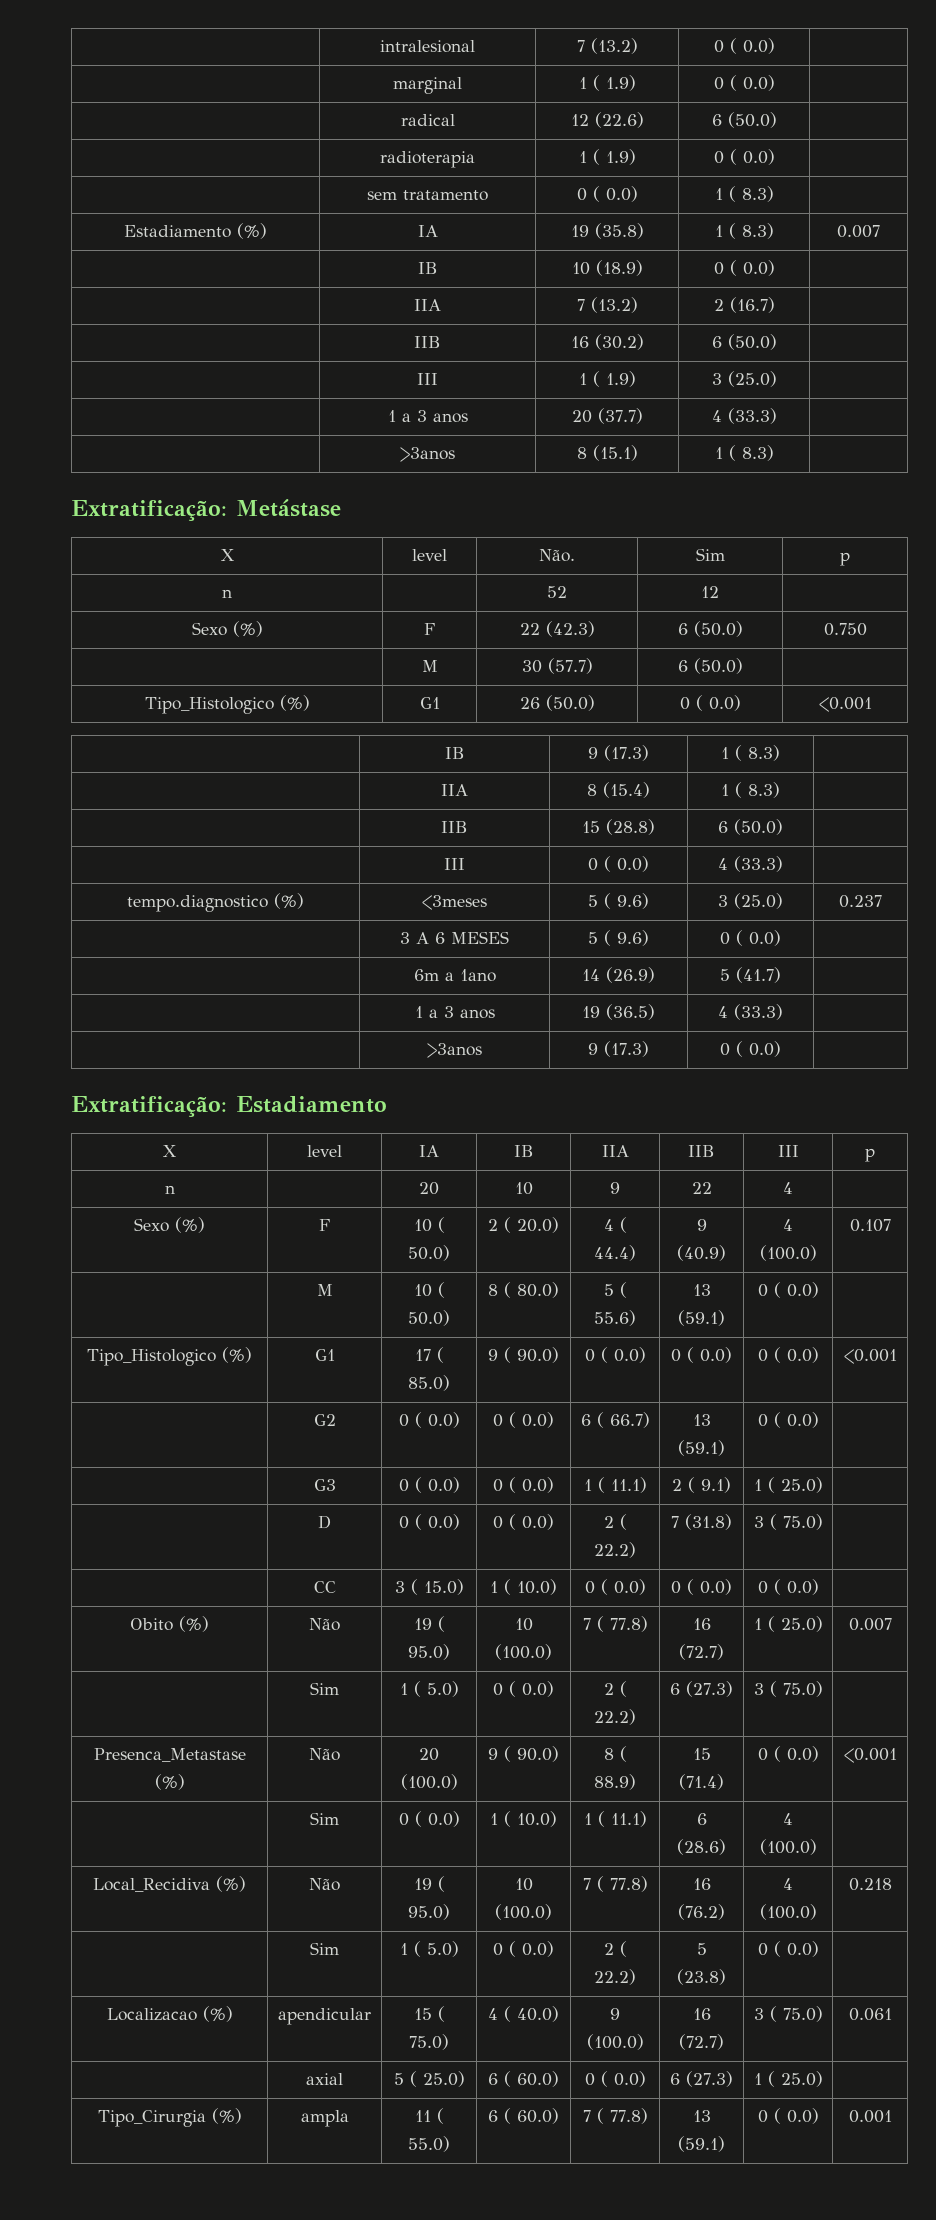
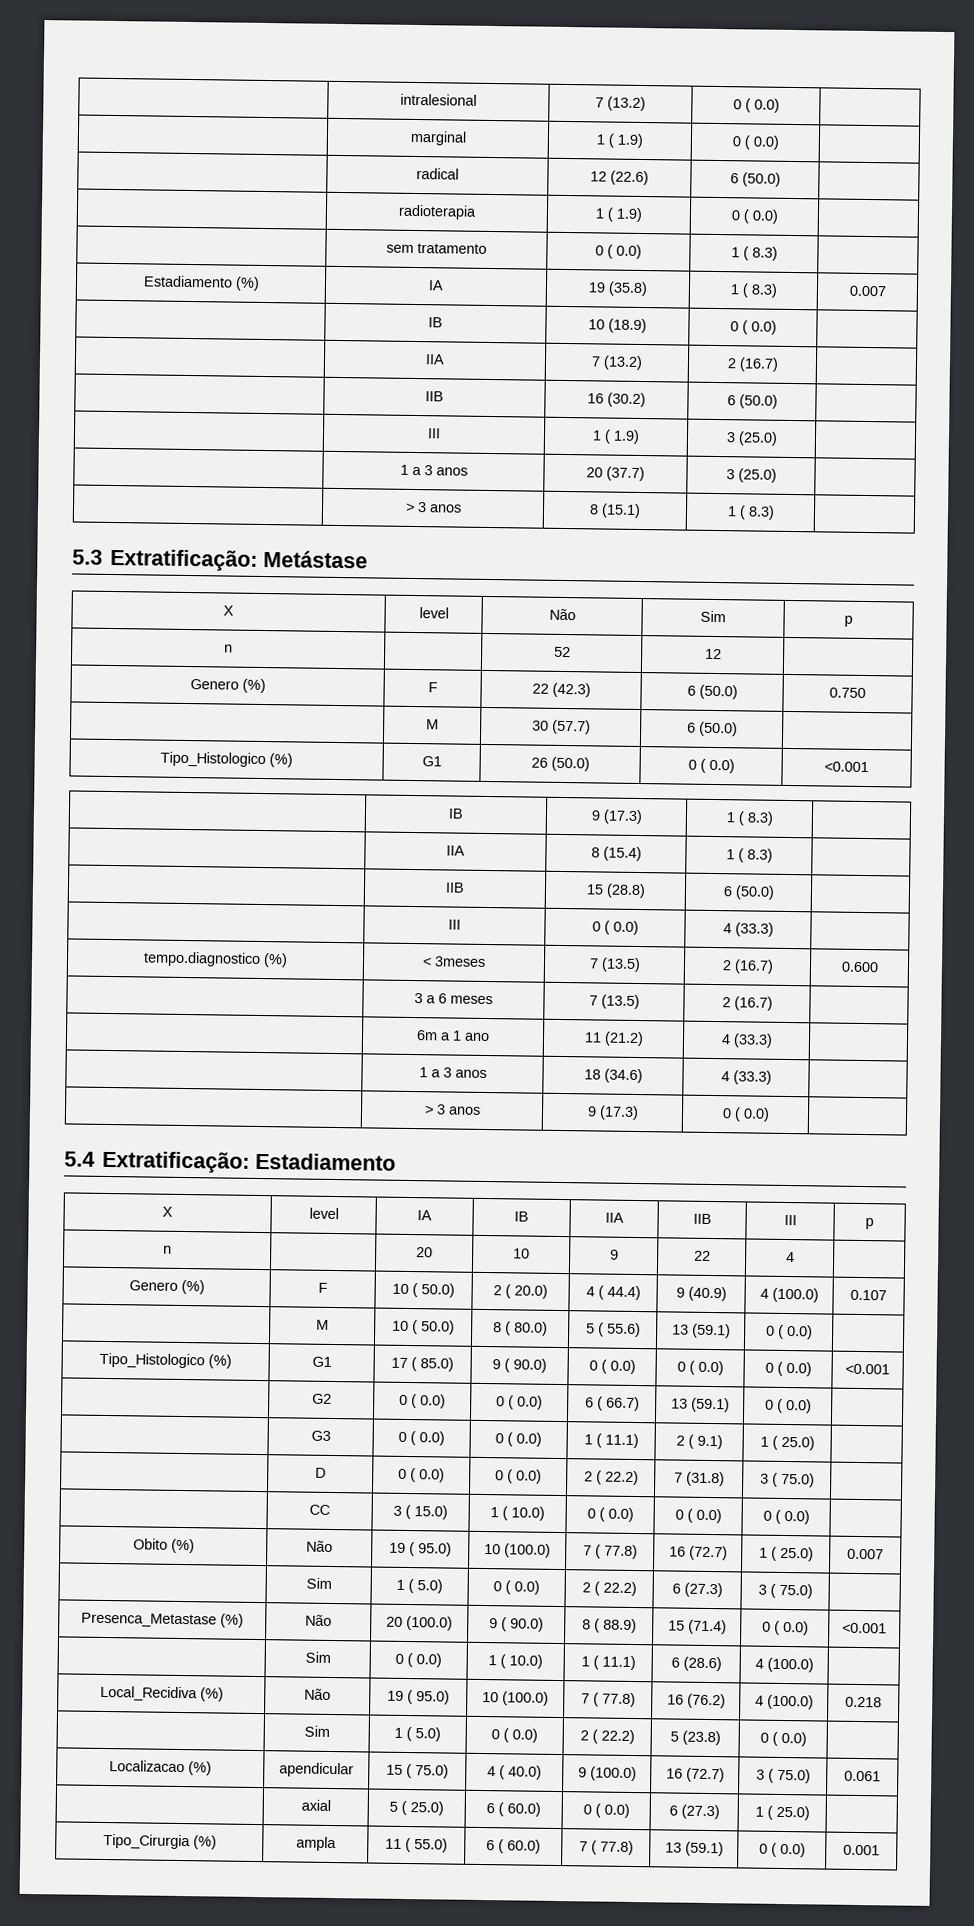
- | 1 a 3 anos | 20 (37.7) | 4 (33.3) |
- | >3anos | 8 (15.1) | 1 ( 8.3) |
+ | 1 a 3 anos | 20 (37.7) | 3 (25.0) |
+ | > 3 anos | 8 (15.1) | 1 ( 8.3) |
- Extratificação: Metástase
+ 5.3 Extratificação: Metástase
- X | level | Não. | Sim | p
+ X | level | Não | Sim | p
- Sexo (%) | F | 22 (42.3) | 6 (50.0) | 0.750
+ Genero (%) | F | 22 (42.3) | 6 (50.0) | 0.750
- tempo.diagnostico (%) | <3meses | 5 ( 9.6) | 3 (25.0) | 0.237
- | 3 A 6 MESES | 5 ( 9.6) | 0 ( 0.0) |
- | 6m a 1ano | 14 (26.9) | 5 (41.7) |
- | 1 a 3 anos | 19 (36.5) | 4 (33.3) |
- | >3anos | 9 (17.3) | 0 ( 0.0) |
+ tempo.diagnostico (%) | < 3meses | 7 (13.5) | 2 (16.7) | 0.600
+ | 3 a 6 meses | 7 (13.5) | 2 (16.7) |
+ | 6m a 1 ano | 11 (21.2) | 4 (33.3) |
+ | 1 a 3 anos | 18 (34.6) | 4 (33.3) |
+ | > 3 anos | 9 (17.3) | 0 ( 0.0) |
- Extratificação: Estadiamento
+ 5.4 Extratificação: Estadiamento
- Sexo (%) | F | 10 ( 50.0) | 2 ( 20.0) | 4 ( 44.4) | 9 (40.9) | 4 (100.0) | 0.107
+ Genero (%) | F | 10 ( 50.0) | 2 ( 20.0) | 4 ( 44.4) | 9 (40.9) | 4 (100.0) | 0.107

